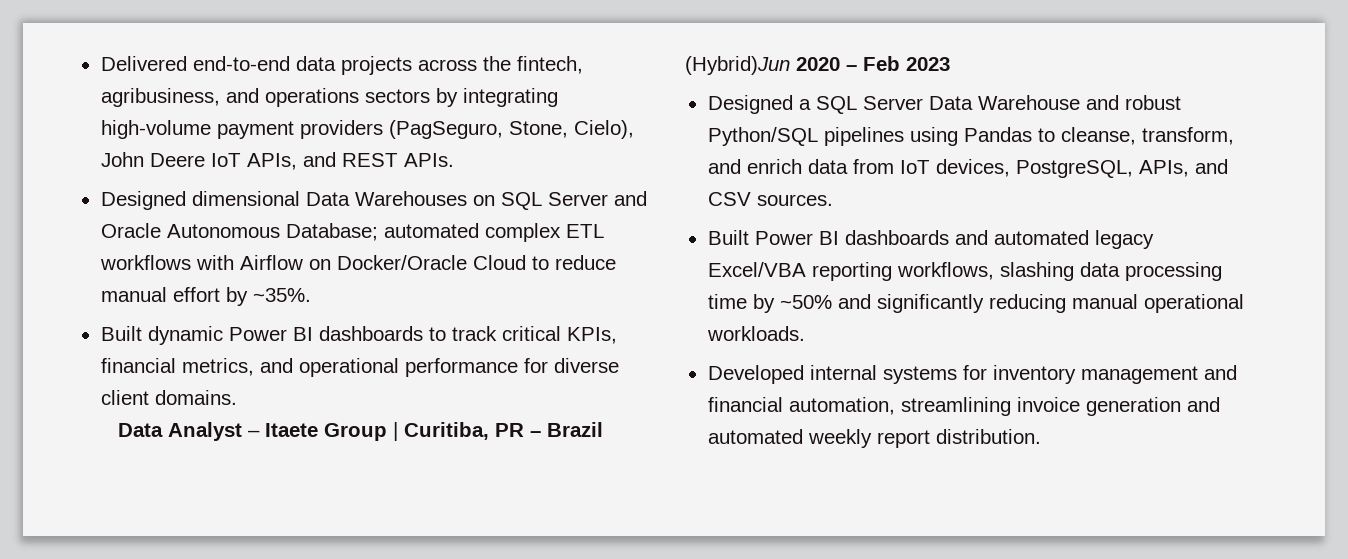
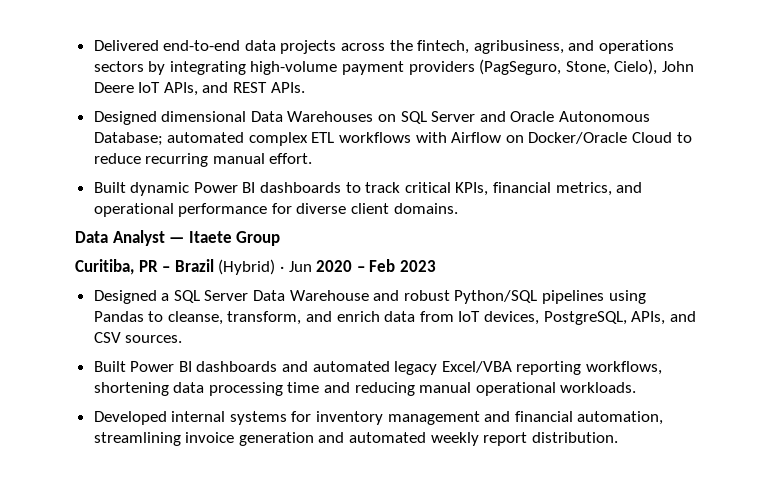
- Designed dimensional Data Warehouses on SQL Server and Oracle Autonomous Database; automated complex ETL workflows with Airflow on Docker/Oracle Cloud to reduce manual effort by ~35%.
+ Designed dimensional Data Warehouses on SQL Server and Oracle Autonomous Database; automated complex ETL workflows with Airflow on Docker/Oracle Cloud to reduce recurring manual effort.
- Data Analyst – Itaete Group | Curitiba, PR – Brazil (Hybrid)Jun 2020 – Feb 2023
+ Data Analyst — Itaete Group
+ Curitiba, PR – Brazil (Hybrid) · Jun 2020 – Feb 2023
- Built Power BI dashboards and automated legacy Excel/VBA reporting workflows, slashing data processing time by ~50% and significantly reducing manual operational workloads.
+ Built Power BI dashboards and automated legacy Excel/VBA reporting workflows, shortening data processing time and reducing manual operational workloads.

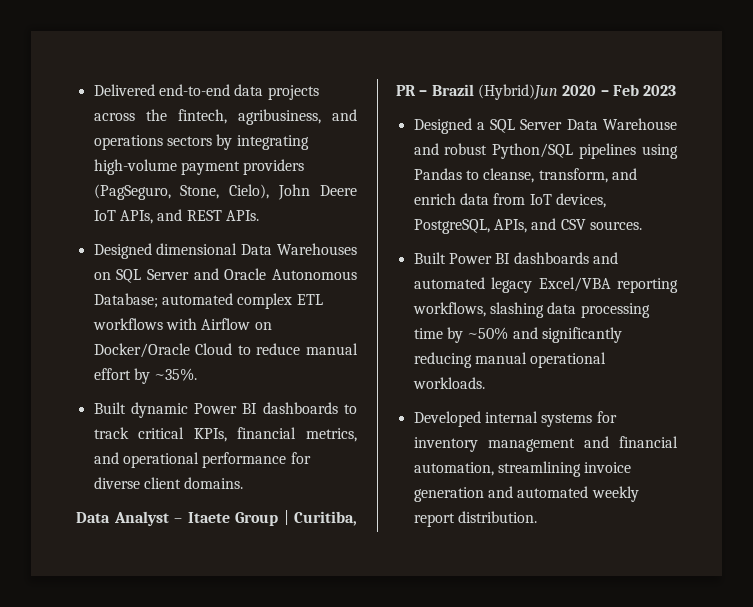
- Designed dimensional Data Warehouses on SQL Server and Oracle Autonomous Database; automated complex ETL workflows with Airflow on Docker/Oracle Cloud to reduce recurring manual effort.
+ Designed dimensional Data Warehouses on SQL Server and Oracle Autonomous Database; automated complex ETL workflows with Airflow on Docker/Oracle Cloud to reduce manual effort by ~35%.
- Data Analyst — Itaete Group
- Curitiba, PR – Brazil (Hybrid) · Jun 2020 – Feb 2023
+ Data Analyst – Itaete Group | Curitiba, PR – Brazil (Hybrid)Jun 2020 – Feb 2023
- Built Power BI dashboards and automated legacy Excel/VBA reporting workflows, shortening data processing time and reducing manual operational workloads.
+ Built Power BI dashboards and automated legacy Excel/VBA reporting workflows, slashing data processing time by ~50% and significantly reducing manual operational workloads.

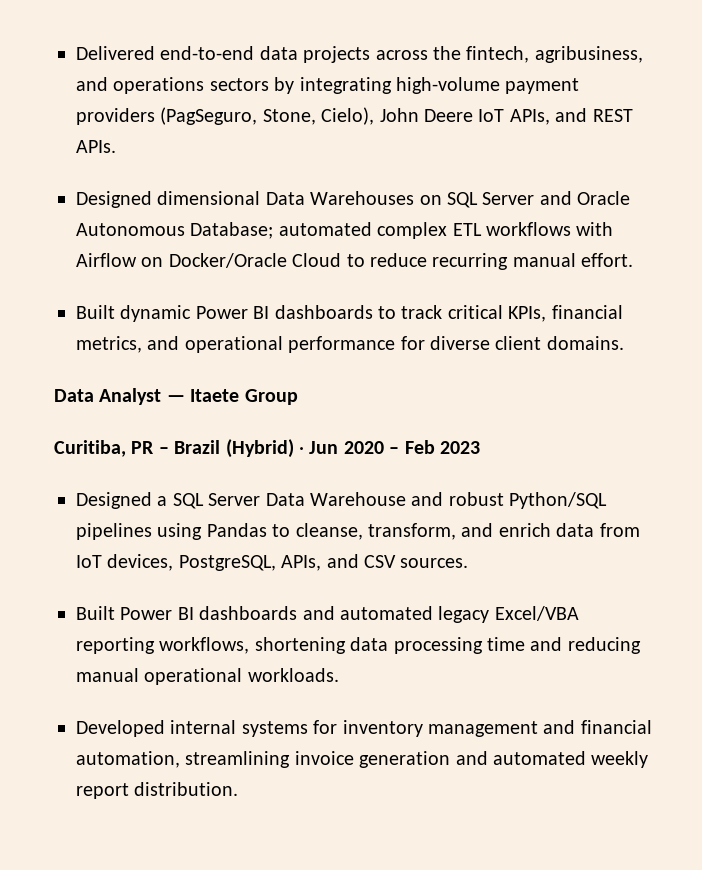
- Designed dimensional Data Warehouses on SQL Server and Oracle Autonomous Database; automated complex ETL workflows with Airflow on Docker/Oracle Cloud to reduce manual effort by ~35%.
+ Designed dimensional Data Warehouses on SQL Server and Oracle Autonomous Database; automated complex ETL workflows with Airflow on Docker/Oracle Cloud to reduce recurring manual effort.
- Data Analyst – Itaete Group | Curitiba, PR – Brazil (Hybrid)Jun 2020 – Feb 2023
+ Data Analyst — Itaete Group
+ Curitiba, PR – Brazil (Hybrid) · Jun 2020 – Feb 2023
- Built Power BI dashboards and automated legacy Excel/VBA reporting workflows, slashing data processing time by ~50% and significantly reducing manual operational workloads.
+ Built Power BI dashboards and automated legacy Excel/VBA reporting workflows, shortening data processing time and reducing manual operational workloads.

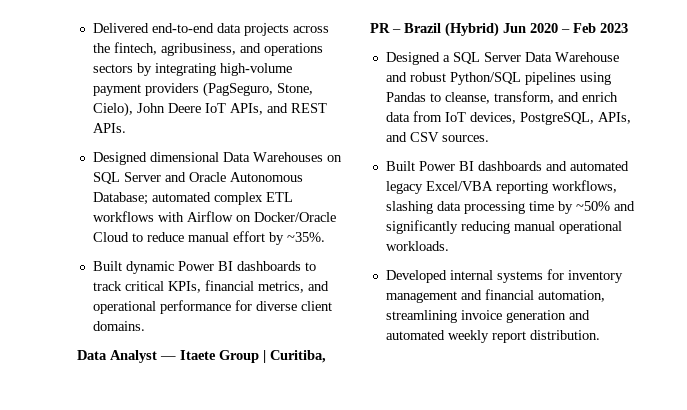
- Designed dimensional Data Warehouses on SQL Server and Oracle Autonomous Database; automated complex ETL workflows with Airflow on Docker/Oracle Cloud to reduce recurring manual effort.
+ Designed dimensional Data Warehouses on SQL Server and Oracle Autonomous Database; automated complex ETL workflows with Airflow on Docker/Oracle Cloud to reduce manual effort by ~35%.
- Data Analyst — Itaete Group
- Curitiba, PR – Brazil (Hybrid) · Jun 2020 – Feb 2023
+ Data Analyst — Itaete Group | Curitiba, PR – Brazil (Hybrid) Jun 2020 – Feb 2023
- Built Power BI dashboards and automated legacy Excel/VBA reporting workflows, shortening data processing time and reducing manual operational workloads.
+ Built Power BI dashboards and automated legacy Excel/VBA reporting workflows, slashing data processing time by ~50% and significantly reducing manual operational workloads.

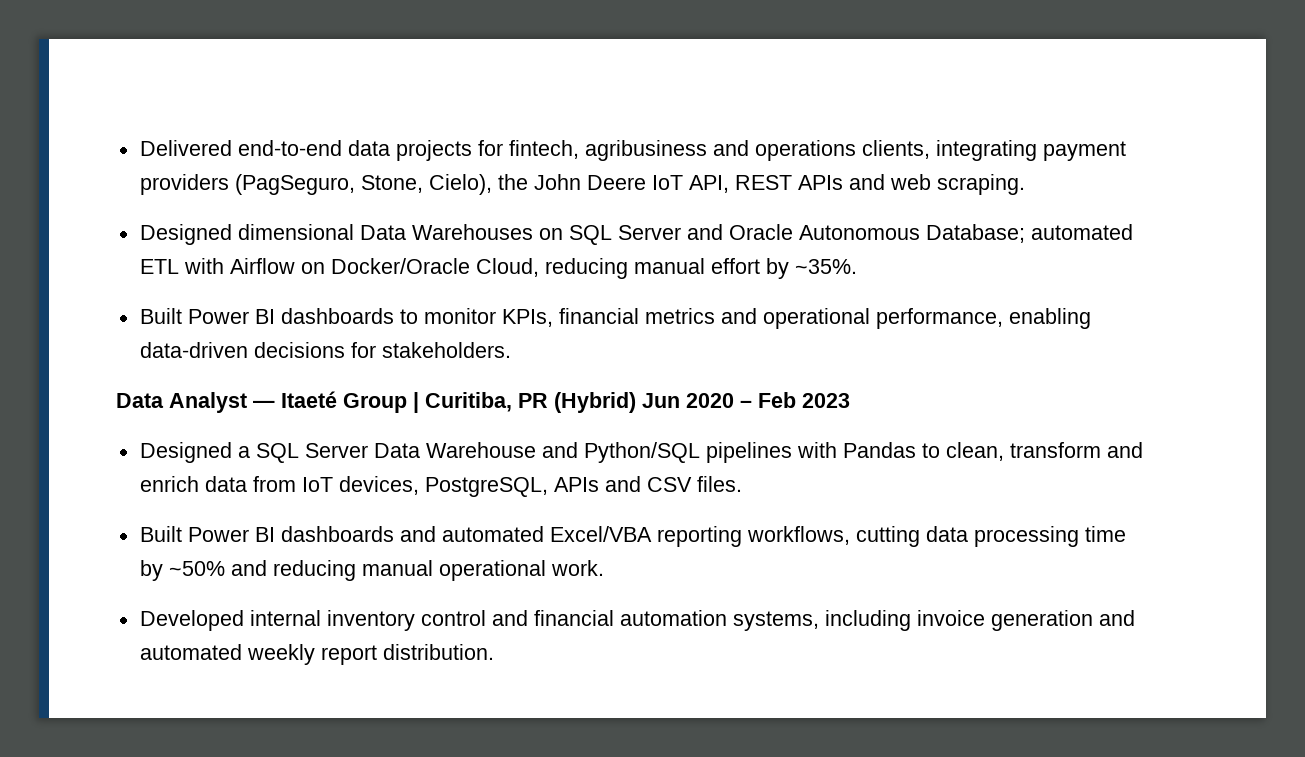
- Delivered end-to-end data projects across the fintech, agribusiness, and operations sectors by integrating high-volume payment providers (PagSeguro, Stone, Cielo), John Deere IoT APIs, and REST APIs.
+ Delivered end-to-end data projects for fintech, agribusiness and operations clients, integrating payment providers (PagSeguro, Stone, Cielo), the John Deere IoT API, REST APIs and web scraping.
- Designed dimensional Data Warehouses on SQL Server and Oracle Autonomous Database; automated complex ETL workflows with Airflow on Docker/Oracle Cloud to reduce manual effort by ~35%.
+ Designed dimensional Data Warehouses on SQL Server and Oracle Autonomous Database; automated ETL with Airflow on Docker/Oracle Cloud, reducing manual effort by ~35%.
- Built dynamic Power BI dashboards to track critical KPIs, financial metrics, and operational performance for diverse client domains.
+ Built Power BI dashboards to monitor KPIs, financial metrics and operational performance, enabling data-driven decisions for stakeholders.
- Data Analyst — Itaete Group | Curitiba, PR – Brazil (Hybrid) Jun 2020 – Feb 2023
+ Data Analyst — Itaeté Group | Curitiba, PR (Hybrid) Jun 2020 – Feb 2023
- Designed a SQL Server Data Warehouse and robust Python/SQL pipelines using Pandas to cleanse, transform, and enrich data from IoT devices, PostgreSQL, APIs, and CSV sources.
+ Designed a SQL Server Data Warehouse and Python/SQL pipelines with Pandas to clean, transform and enrich data from IoT devices, PostgreSQL, APIs and CSV files.
- Built Power BI dashboards and automated legacy Excel/VBA reporting workflows, slashing data processing time by ~50% and significantly reducing manual operational workloads.
+ Built Power BI dashboards and automated Excel/VBA reporting workflows, cutting data processing time by ~50% and reducing manual operational work.
- Developed internal systems for inventory management and financial automation, streamlining invoice generation and automated weekly report distribution.
+ Developed internal inventory control and financial automation systems, including invoice generation and automated weekly report distribution.

